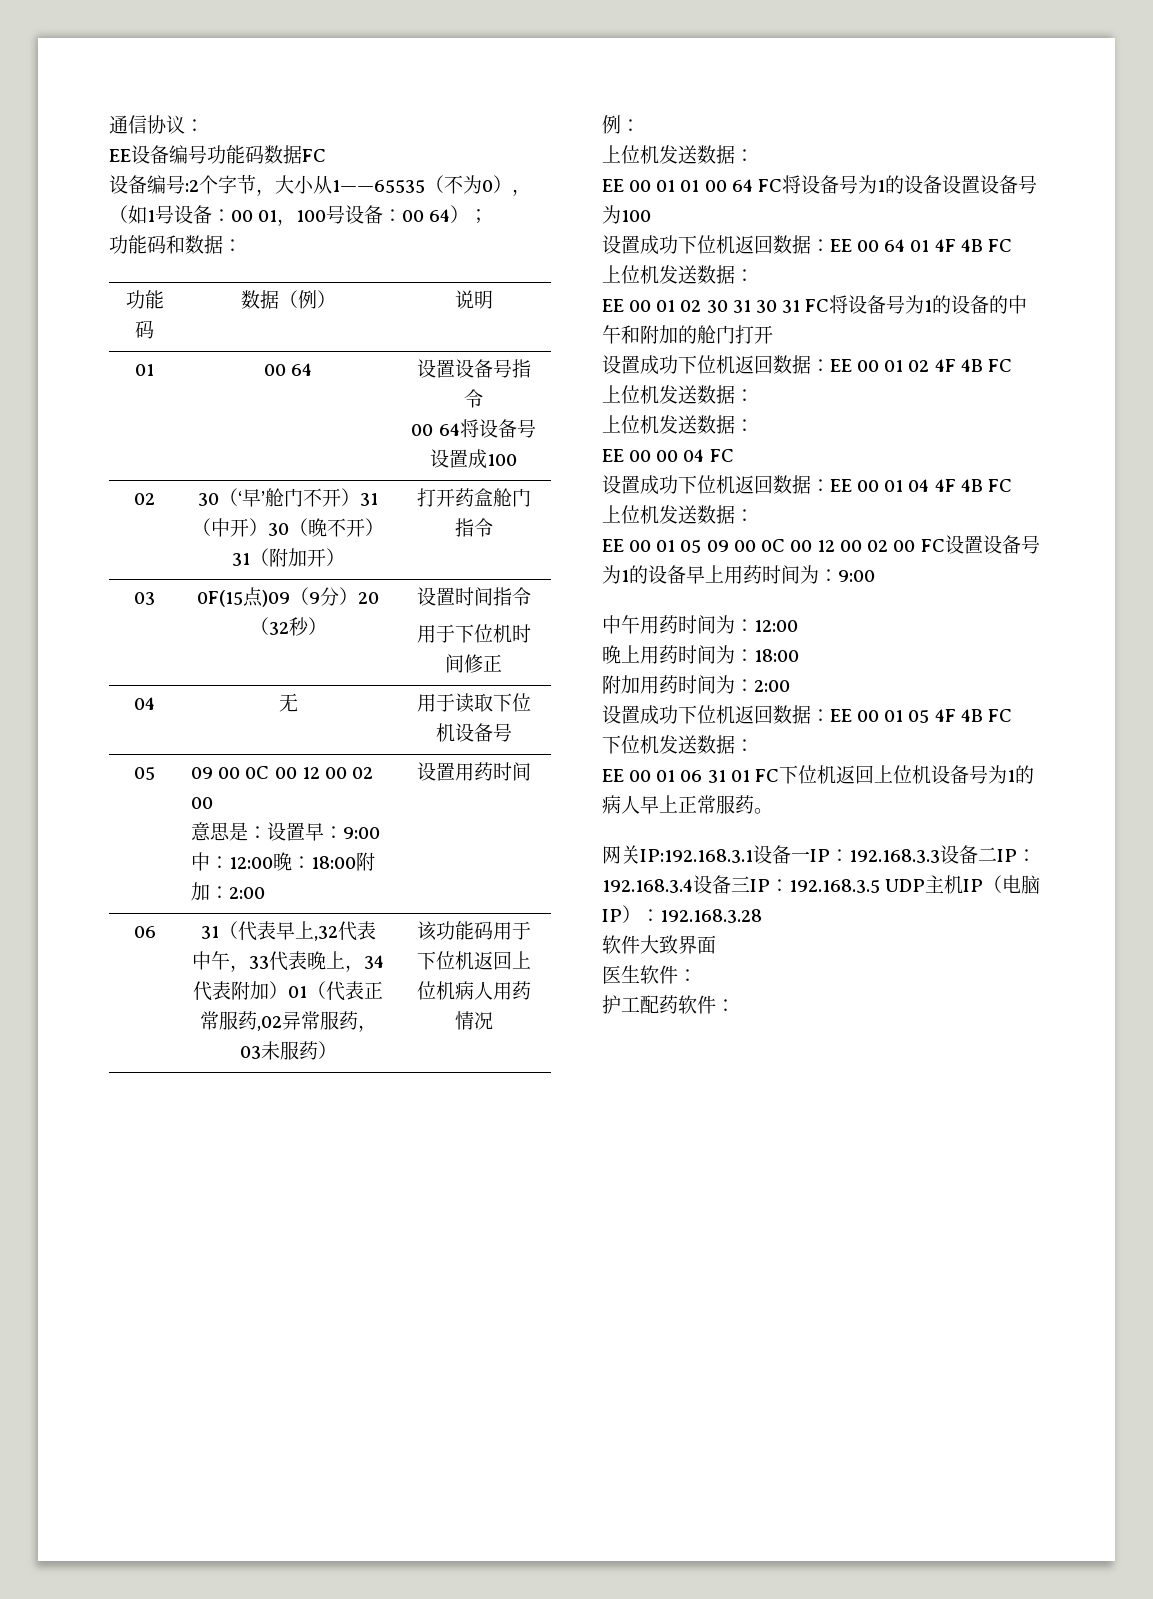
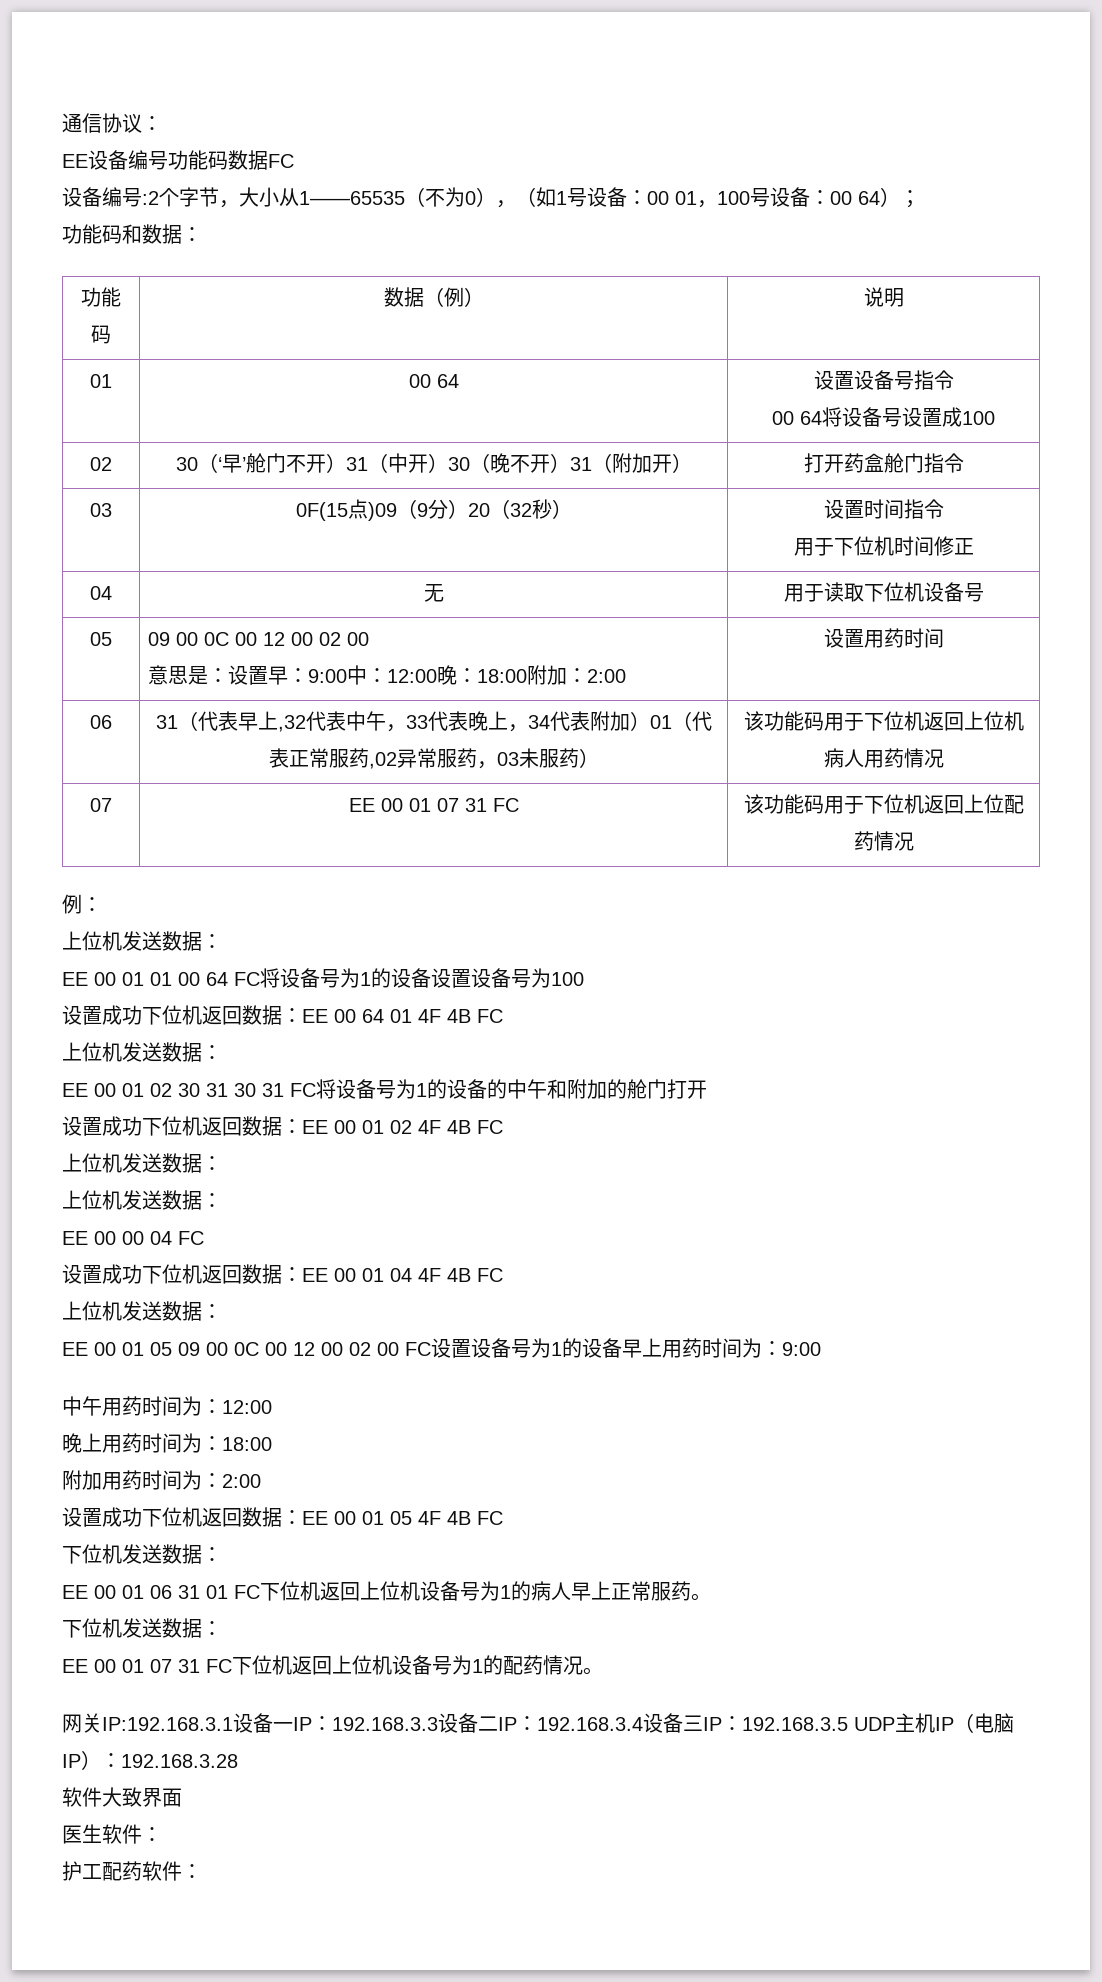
+ 07 | EE 00 01 07 31 FC | 该功能码用于下位机返回上位配药情况
  EE 00 01 06 31 01 FC下位机返回上位机设备号为1的病人早上正常服药。
+ 下位机发送数据：
+ EE 00 01 07 31 FC下位机返回上位机设备号为1的配药情况。

